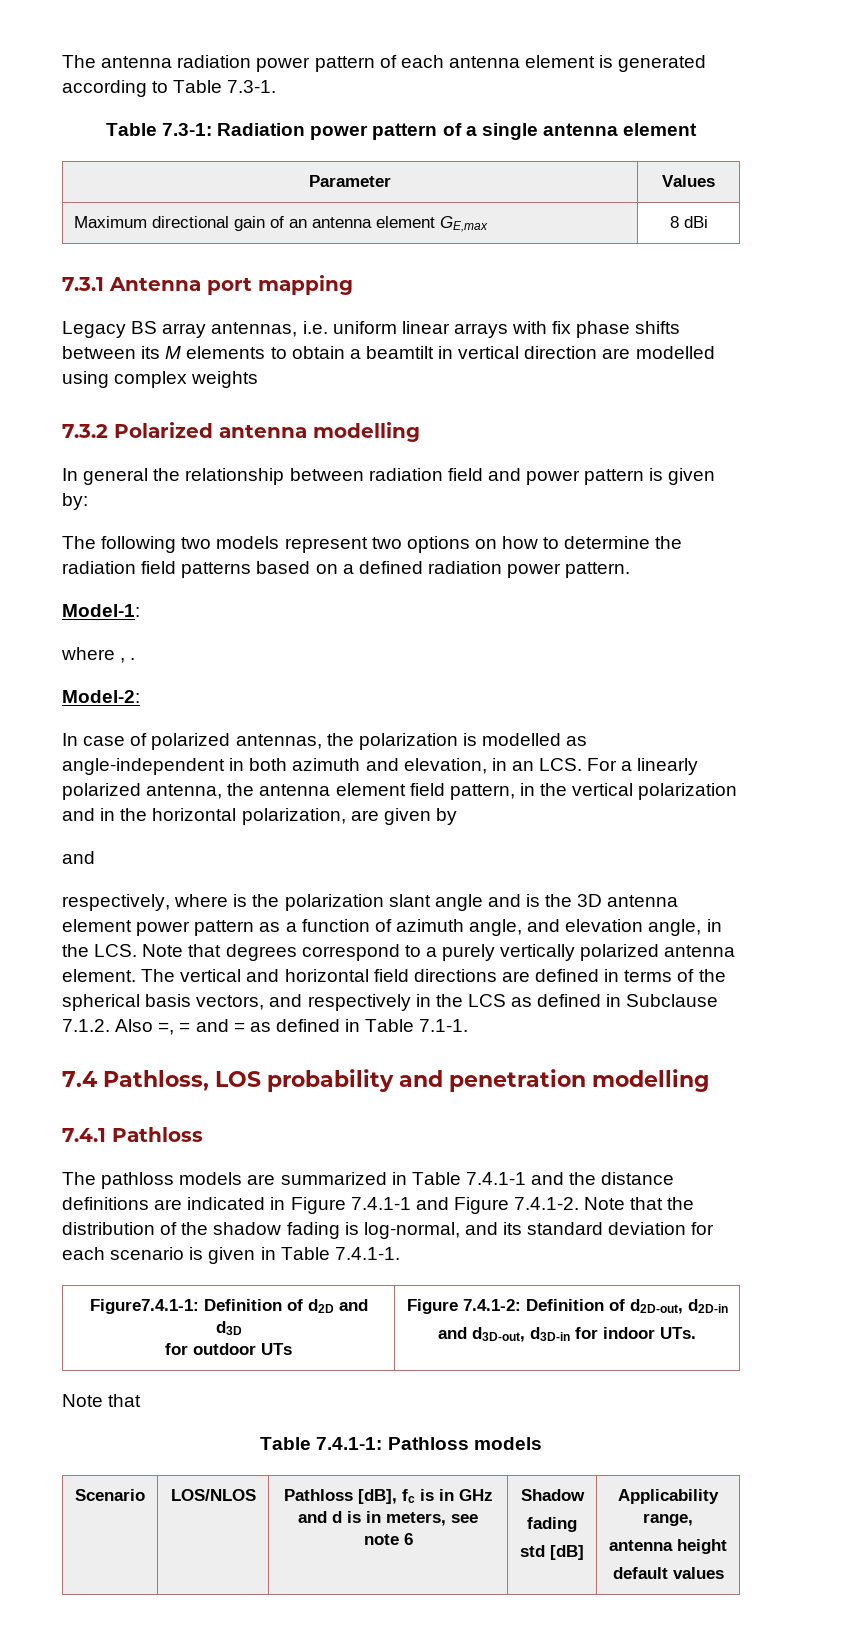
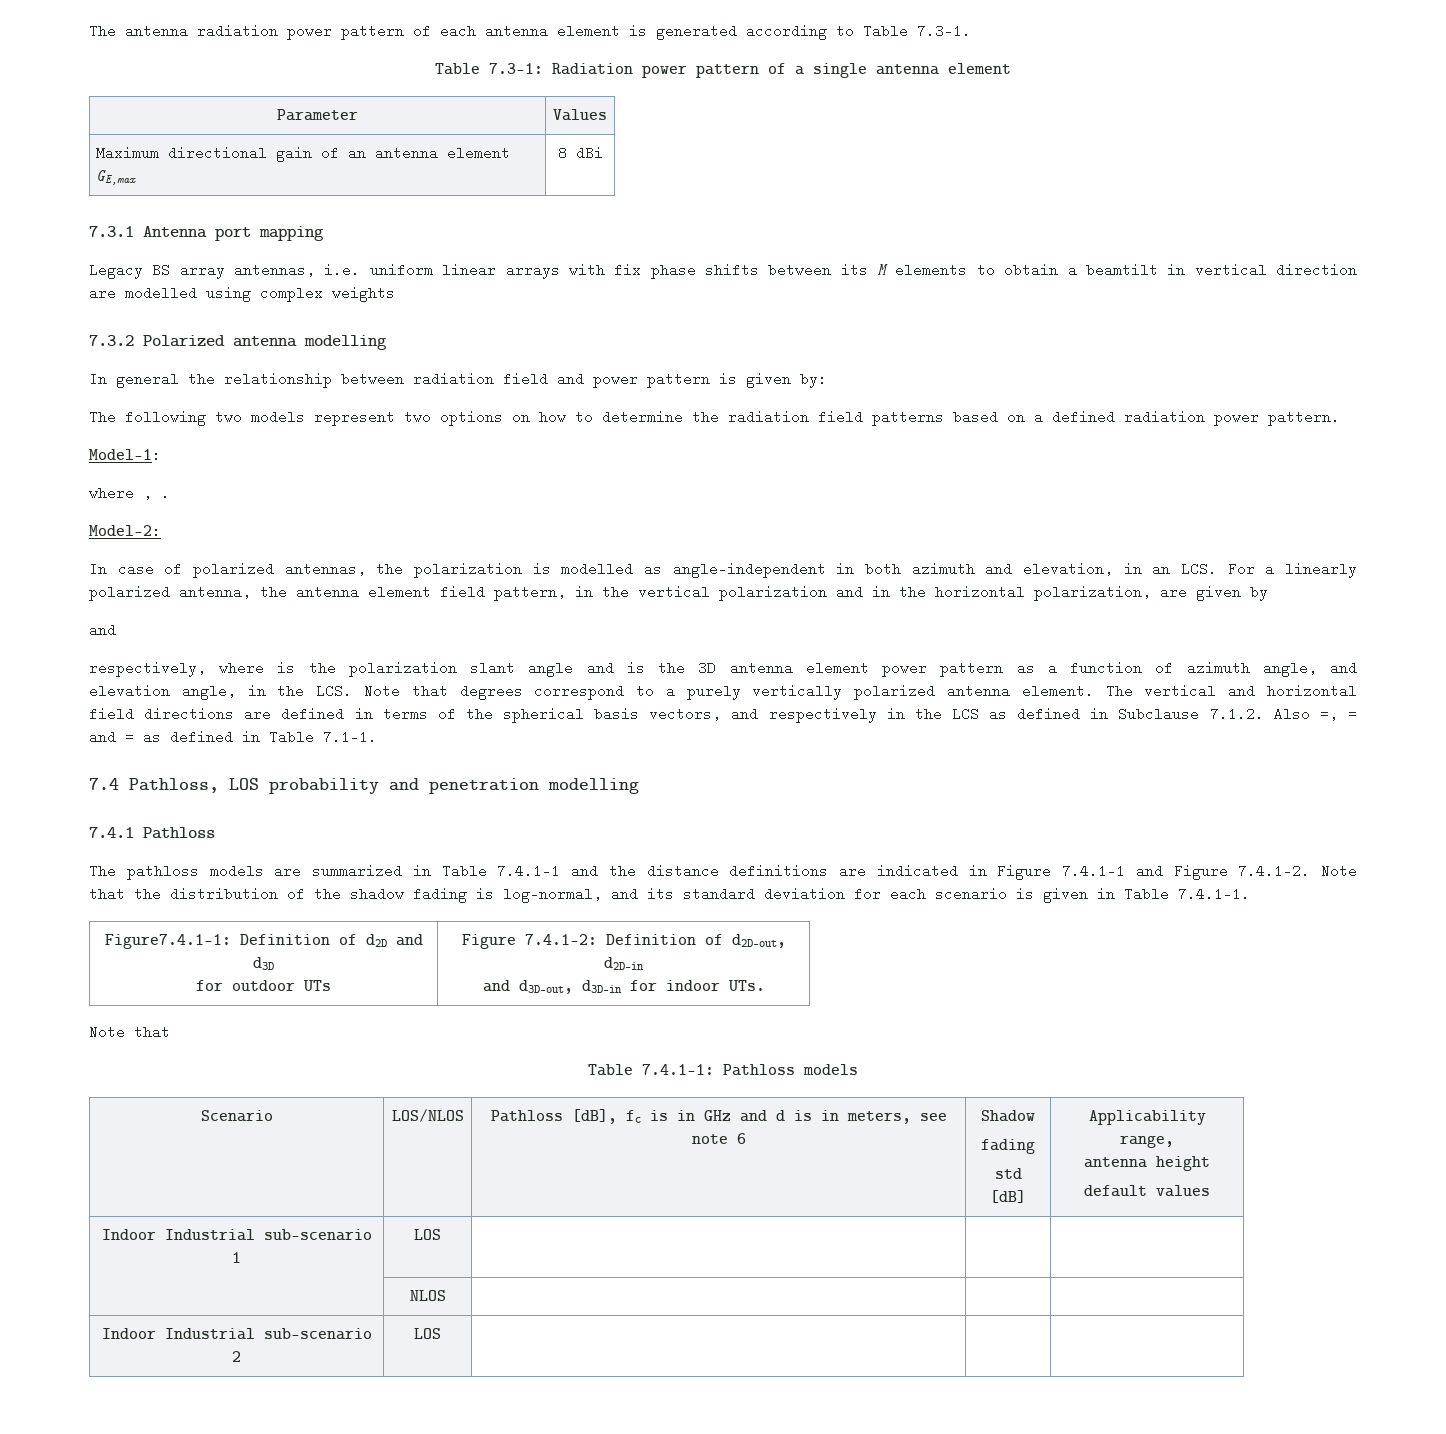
+ Indoor Industrial sub-scenario 1 | LOS | | |
+ | NLOS | | |
+ Indoor Industrial sub-scenario 2 | LOS | | |

